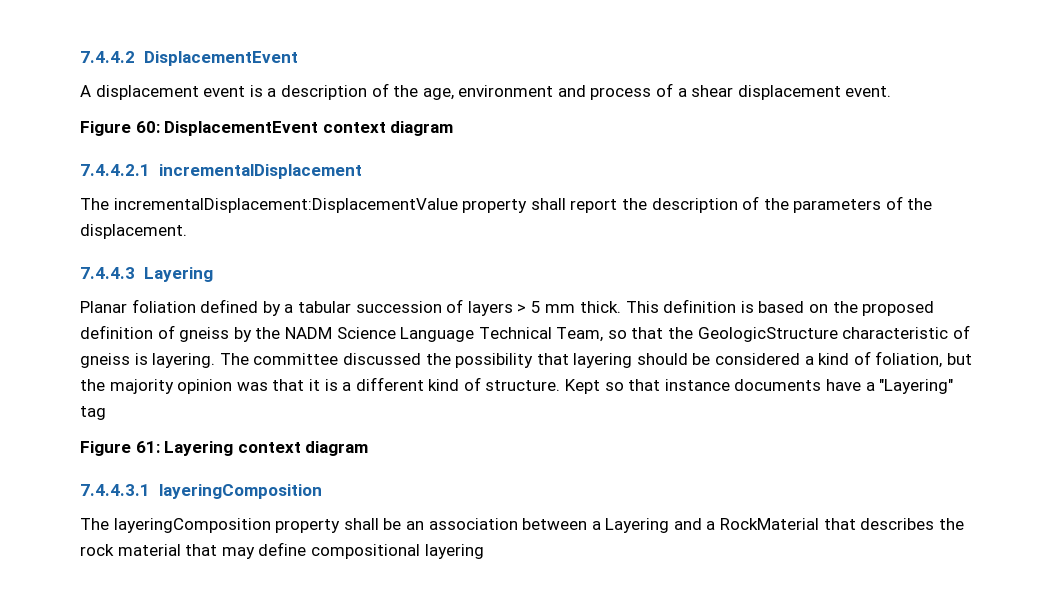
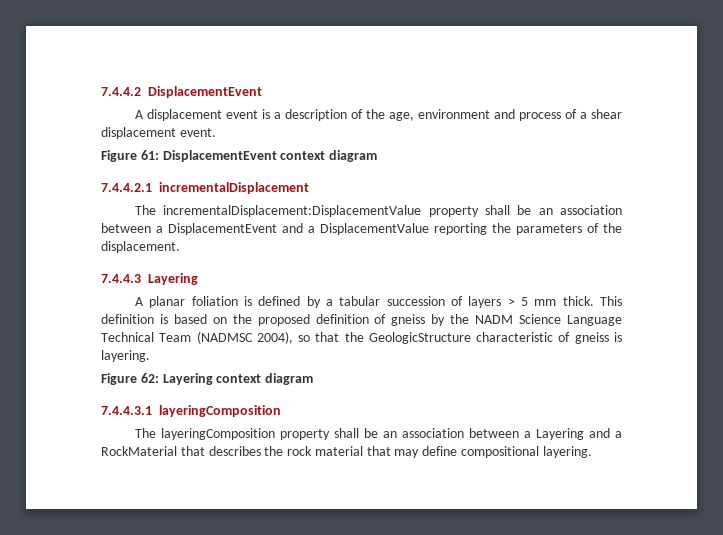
- Figure 60: DisplacementEvent context diagram
+ Figure 61: DisplacementEvent context diagram
- The incrementalDisplacement:DisplacementValue property shall report the description of the parameters of the displacement.
+ The incrementalDisplacement:DisplacementValue property shall be an association between a DisplacementEvent and a DisplacementValue reporting the parameters of the displacement.
- Planar foliation defined by a tabular succession of layers > 5 mm thick.
+ A planar foliation is defined by a tabular succession of layers > 5 mm thick.
- This definition is based on the proposed definition of gneiss by the NADM Science Language Technical Team, so that the GeologicStructure characteristic of gneiss is layering. The committee discussed the possibility that layering should be considered a kind of foliation, but the majority opinion was that it is a different kind of structure. Kept so that instance documents have a "Layering" tag
- Figure 61: Layering context diagram
+ This definition is based on the proposed definition of gneiss by the NADM Science Language Technical Team (NADMSC 2004), so that the GeologicStructure characteristic of gneiss is layering.
+ Figure 62: Layering context diagram
- The layeringComposition property shall be an association between a Layering and a RockMaterial that describes the rock material that may define compositional layering
+ The layeringComposition property shall be an association between a Layering and a RockMaterial that describes the rock material that may define compositional layering.

